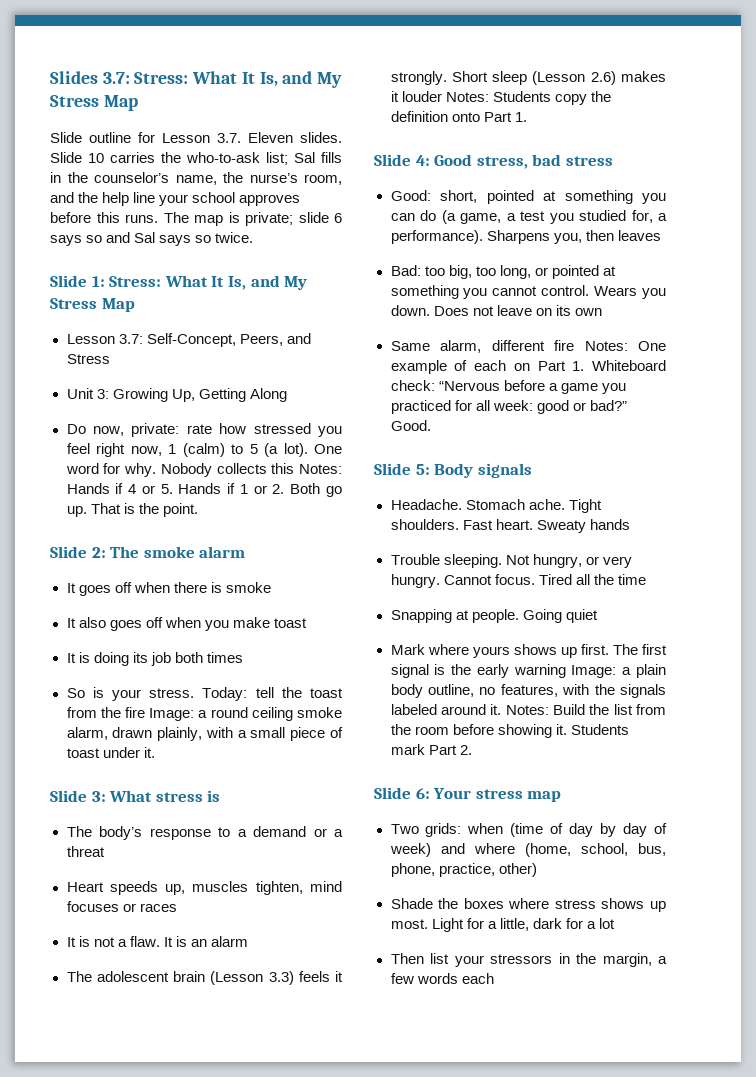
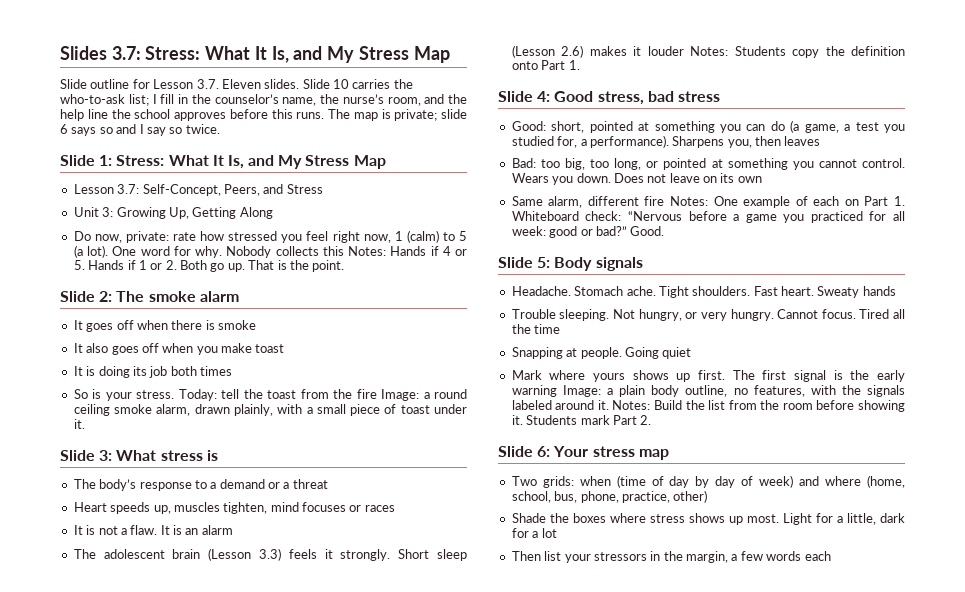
- Slide 10 carries the who-to-ask list; Sal fills in the counselor’s name, the nurse’s room, and the help line your school approves before this runs.
+ Slide 10 carries the who-to-ask list; I fill in the counselor’s name, the nurse’s room, and the help line the school approves before this runs.
- The map is private; slide 6 says so and Sal says so twice.
+ The map is private; slide 6 says so and I say so twice.

